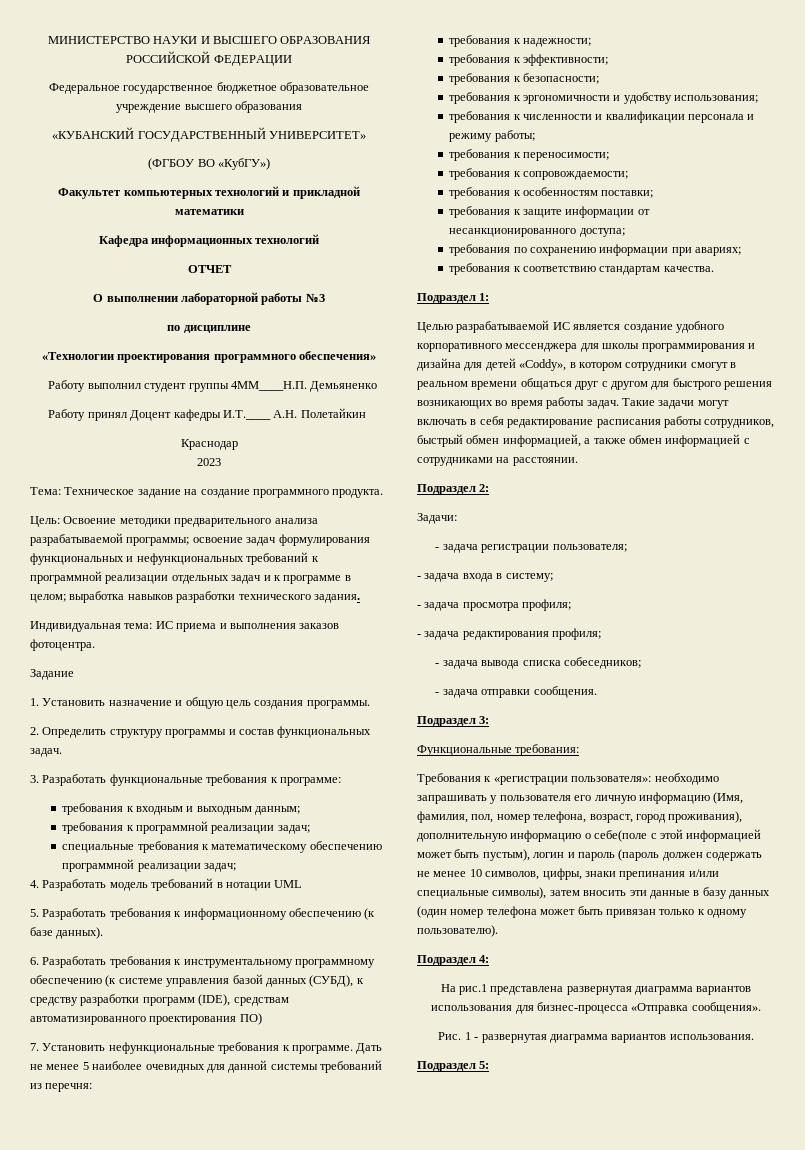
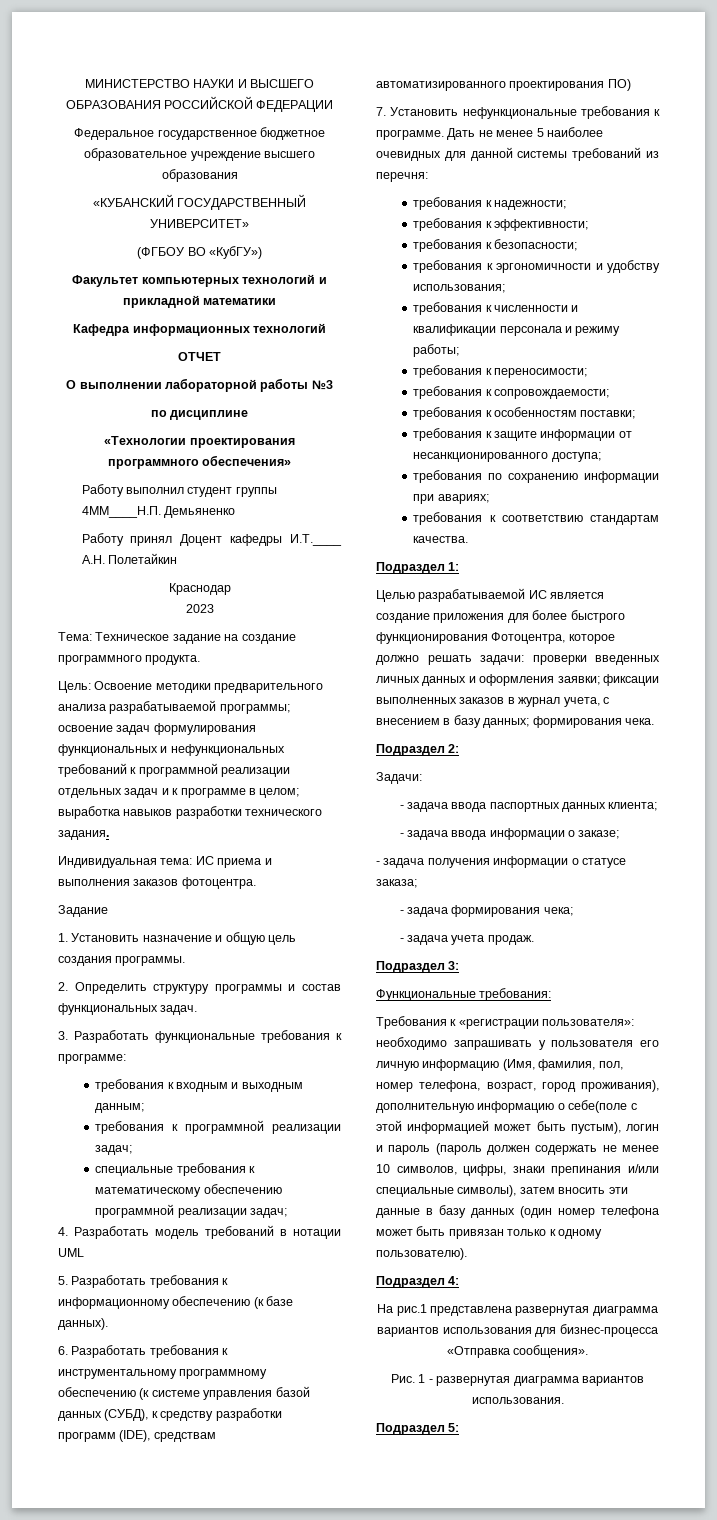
- Целью разрабатываемой ИС является создание удобного корпоративного мессенджера для школы программирования и дизайна для детей «Coddy», в котором сотрудники смогут в реальном времени общаться друг с другом для быстрого решения возникающих во время работы задач. Такие задачи могут включать в себя редактирование расписания работы сотрудников, быстрый обмен информацией, а также обмен информацией с сотрудниками на расстоянии.
+ Целью разрабатываемой ИС является создание приложения для более быстрого функционирования Фотоцентра, которое должно решать задачи: проверки введенных личных данных и оформления заявки; фиксации выполненных заказов в журнал учета, с внесением в базу данных; формирования чека.
- - задача регистрации пользователя;
- - задача входа в систему;
- - задача просмотра профиля;
- - задача редактирования профиля;
- - задача вывода списка собеседников;
- - задача отправки сообщения.
+ - задача ввода паспортных данных клиента;
+ - задача ввода информации о заказе;
+ - задача получения информации о статусе заказа;
+ - задача формирования чека;
+ - задача учета продаж.

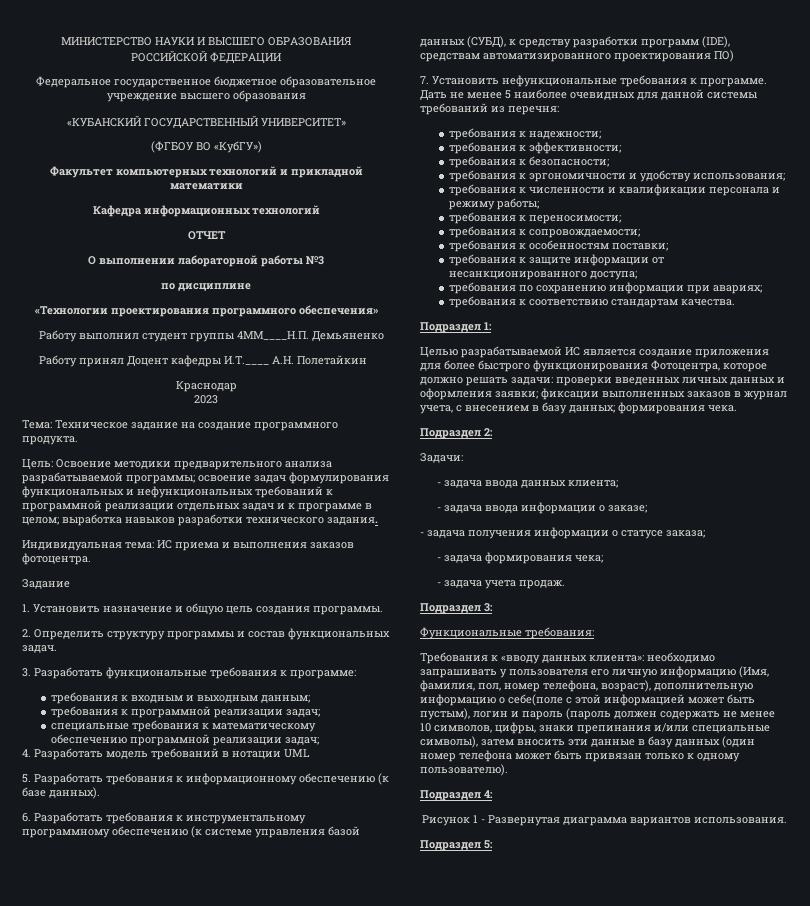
- - задача ввода паспортных данных клиента;
+ - задача ввода данных клиента;
- Требования к «регистрации пользователя»: необходимо запрашивать у пользователя его личную информацию (Имя, фамилия, пол, номер телефона, возраст, город проживания), дополнительную информацию о себе(поле с этой информацией может быть пустым), логин и пароль (пароль должен содержать не менее 10 символов, цифры, знаки препинания и/или специальные символы), затем вносить эти данные в базу данных (один номер телефона может быть привязан только к одному пользователю).
+ Требования к «вводу данных клиента»: необходимо запрашивать у пользователя его личную информацию (Имя, фамилия, пол, номер телефона, возраст), дополнительную информацию о себе(поле с этой информацией может быть пустым), логин и пароль (пароль должен содержать не менее 10 символов, цифры, знаки препинания и/или специальные символы), затем вносить эти данные в базу данных (один номер телефона может быть привязан только к одному пользователю).
- На рис.1 представлена развернутая диаграмма вариантов использования для бизнес-процесса «Отправка сообщения».
- Рис. 1 - развернутая диаграмма вариантов использования.
+ Рисунок 1 - Развернутая диаграмма вариантов использования.

